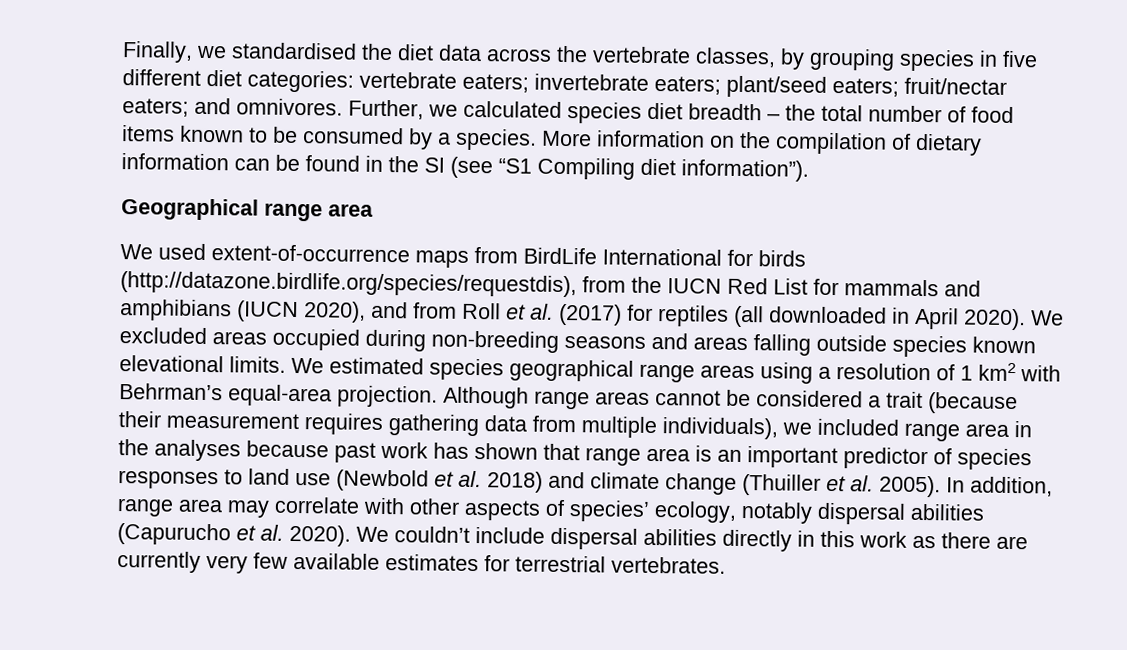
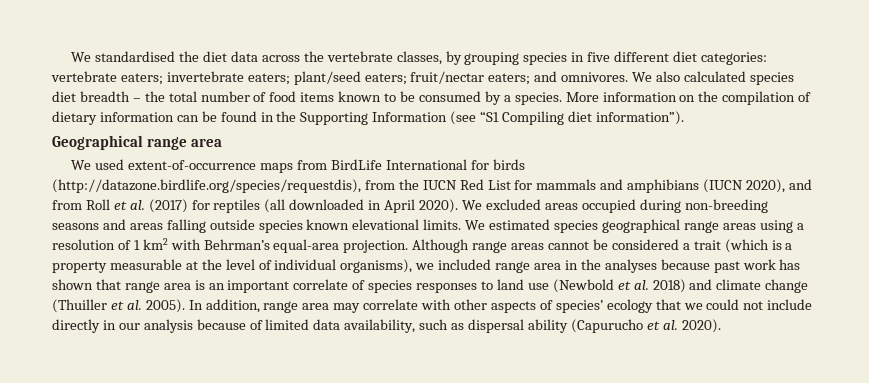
- Finally, we standardised the diet data across the vertebrate classes, by grouping species in five different diet categories: vertebrate eaters; invertebrate eaters; plant/seed eaters; fruit/nectar eaters; and omnivores.
+ We standardised the diet data across the vertebrate classes, by grouping species in five different diet categories: vertebrate eaters; invertebrate eaters; plant/seed eaters; fruit/nectar eaters; and omnivores.
- Further, we calculated species diet breadth – the total number of food items known to be consumed by a species.
+ We also calculated species diet breadth – the total number of food items known to be consumed by a species.
- More information on the compilation of dietary information can be found in the SI (see “S1 Compiling diet information”).
+ More information on the compilation of dietary information can be found in the Supporting Information (see “S1 Compiling diet information”).
- Although range areas cannot be considered a trait (because their measurement requires gathering data from multiple individuals), we included range area in the analyses because past work has shown that range area is an important predictor of species responses to land use (Newbold et al. 2018) and climate change (Thuiller et al. 2005).
+ Although range areas cannot be considered a trait (which is a property measurable at the level of individual organisms), we included range area in the analyses because past work has shown that range area is an important correlate of species responses to land use (Newbold et al. 2018) and climate change (Thuiller et al. 2005).
- In addition, range area may correlate with other aspects of species’ ecology, notably dispersal abilities (Capurucho et al. 2020). We couldn’t include dispersal abilities directly in this work as there are currently very few available estimates for terrestrial vertebrates.
+ In addition, range area may correlate with other aspects of species’ ecology that we could not include directly in our analysis because of limited data availability, such as dispersal ability (Capurucho et al. 2020).

